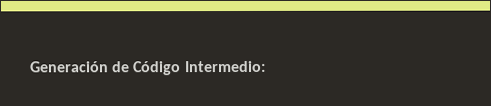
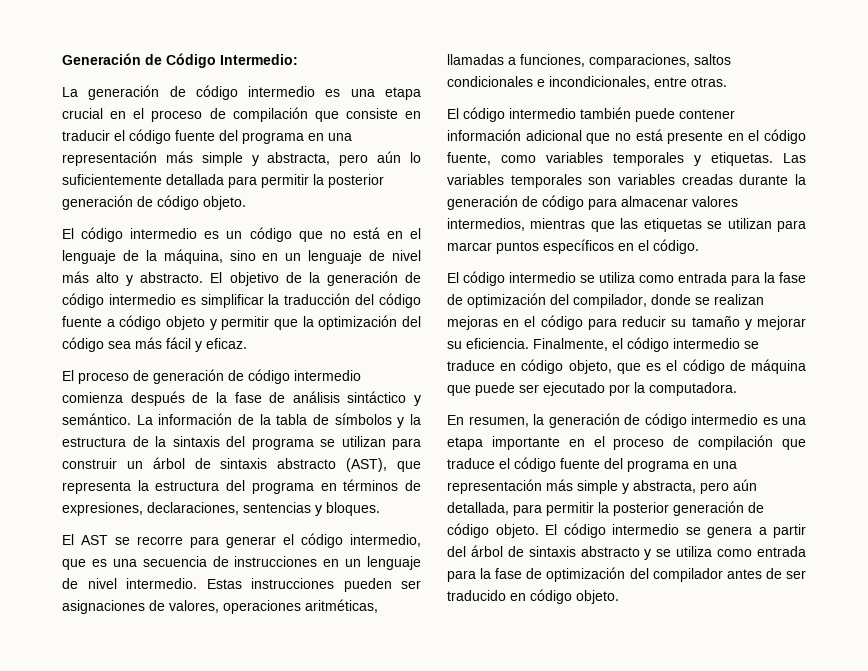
+ La generación de código intermedio es una etapa crucial en el proceso de compilación que consiste en traducir el código fuente del programa en una representación más simple y abstracta, pero aún lo suficientemente detallada para permitir la posterior generación de código objeto.
+ El código intermedio es un código que no está en el lenguaje de la máquina, sino en un lenguaje de nivel más alto y abstracto. El objetivo de la generación de código intermedio es simplificar la traducción del código fuente a código objeto y permitir que la optimización del código sea más fácil y eficaz.
+ El proceso de generación de código intermedio comienza después de la fase de análisis sintáctico y semántico. La información de la tabla de símbolos y la estructura de la sintaxis del programa se utilizan para construir un árbol de sintaxis abstracto (AST), que representa la estructura del programa en términos de expresiones, declaraciones, sentencias y bloques.
+ El AST se recorre para generar el código intermedio, que es una secuencia de instrucciones en un lenguaje de nivel intermedio. Estas instrucciones pueden ser asignaciones de valores, operaciones aritméticas, llamadas a funciones, comparaciones, saltos condicionales e incondicionales, entre otras.
+ El código intermedio también puede contener información adicional que no está presente en el código fuente, como variables temporales y etiquetas. Las variables temporales son variables creadas durante la generación de código para almacenar valores intermedios, mientras que las etiquetas se utilizan para marcar puntos específicos en el código.
+ El código intermedio se utiliza como entrada para la fase de optimización del compilador, donde se realizan mejoras en el código para reducir su tamaño y mejorar su eficiencia. Finalmente, el código intermedio se traduce en código objeto, que es el código de máquina que puede ser ejecutado por la computadora.
+ En resumen, la generación de código intermedio es una etapa importante en el proceso de compilación que traduce el código fuente del programa en una representación más simple y abstracta, pero aún detallada, para permitir la posterior generación de código objeto. El código intermedio se genera a partir del árbol de sintaxis abstracto y se utiliza como entrada para la fase de optimización del compilador antes de ser traducido en código objeto.

